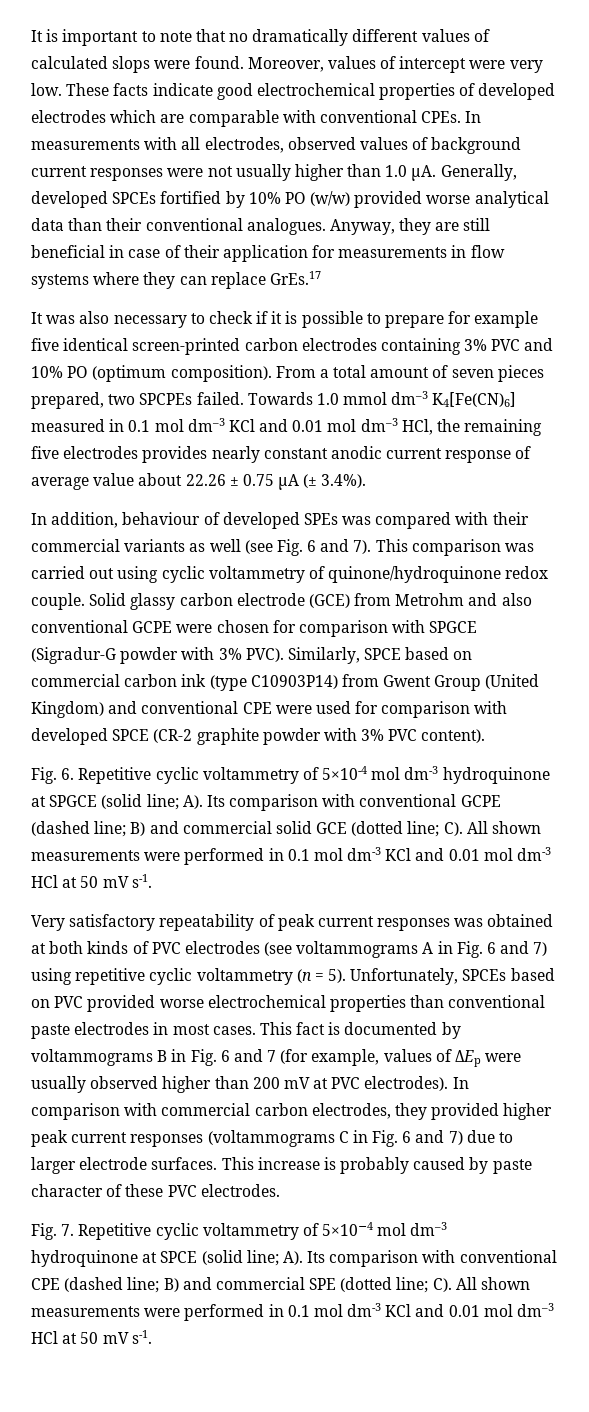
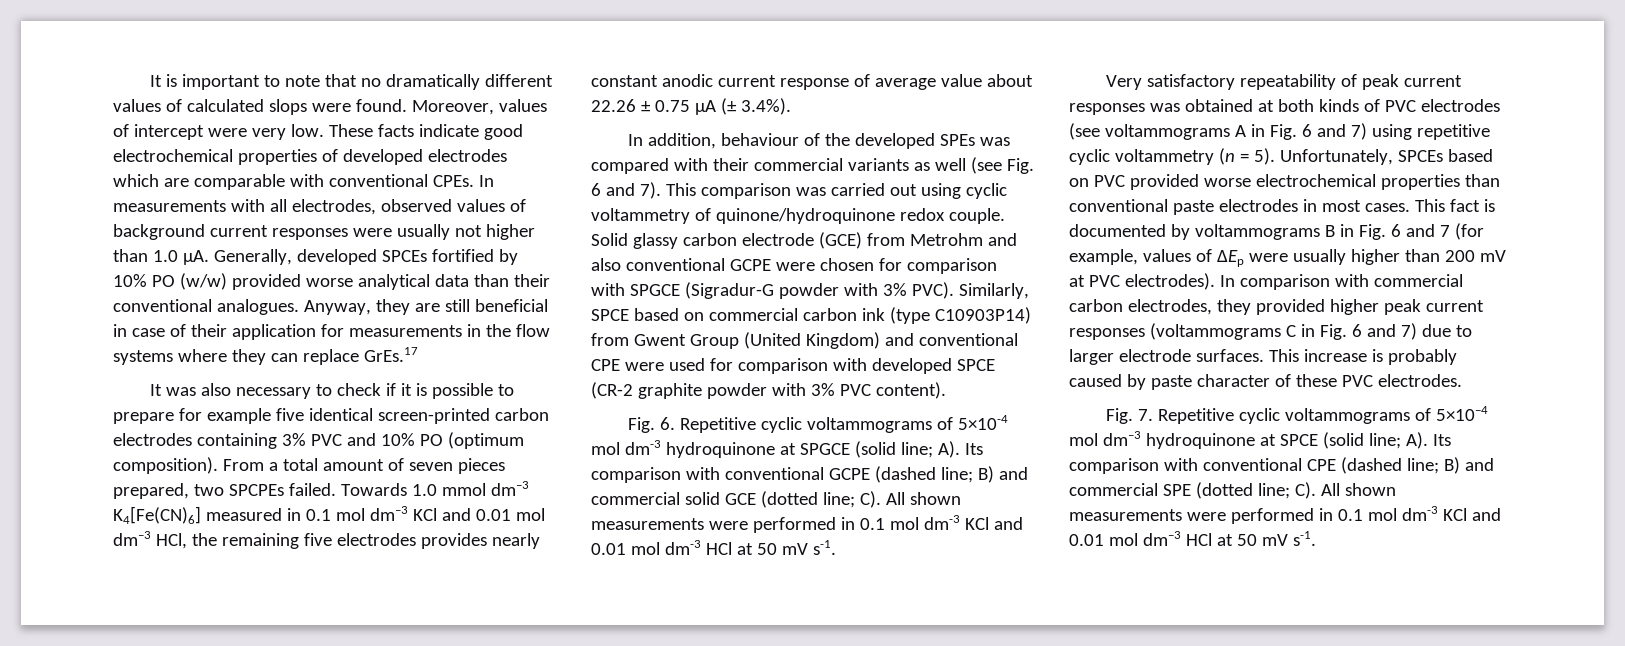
- In measurements with all electrodes, observed values of background current responses were not usually higher than 1.0 µA.
+ In measurements with all electrodes, observed values of background current responses were usually not higher than 1.0 µA.
- Anyway, they are still beneficial in case of their application for measurements in flow systems where they can replace GrEs.17
+ Anyway, they are still beneficial in case of their application for measurements in the flow systems where they can replace GrEs.17
- In addition, behaviour of developed SPEs was compared with their commercial variants as well (see Fig. 6 and 7).
+ In addition, behaviour of the developed SPEs was compared with their commercial variants as well (see Fig. 6 and 7).
- Fig. 6. Repetitive cyclic voltammetry of 5×10-4 mol dm-3 hydroquinone at SPGCE (solid line; A). Its comparison with conventional GCPE (dashed line; B) and commercial solid GCE (dotted line; C). All shown measurements were performed in 0.1 mol dm-3 KCl and 0.01 mol dm-3 HCl at 50 mV s-1.
+ Fig. 6. Repetitive cyclic voltammograms of 5×10-4 mol dm-3 hydroquinone at SPGCE (solid line; A). Its comparison with conventional GCPE (dashed line; B) and commercial solid GCE (dotted line; C). All shown measurements were performed in 0.1 mol dm-3 KCl and 0.01 mol dm-3 HCl at 50 mV s-1.
- This fact is documented by voltammograms B in Fig. 6 and 7 (for example, values of ΔEp were usually observed higher than 200 mV at PVC electrodes).
+ This fact is documented by voltammograms B in Fig. 6 and 7 (for example, values of ΔEp were usually higher than 200 mV at PVC electrodes).
- Fig. 7. Repetitive cyclic voltammetry of 5×10−4 mol dm–3 hydroquinone at SPCE (solid line; A). Its comparison with conventional CPE (dashed line; B) and commercial SPE (dotted line; C). All shown measurements were performed in 0.1 mol dm-3 KCl and 0.01 mol dm–3 HCl at 50 mV s-1.
+ Fig. 7. Repetitive cyclic voltammograms of 5×10−4 mol dm–3 hydroquinone at SPCE (solid line; A). Its comparison with conventional CPE (dashed line; B) and commercial SPE (dotted line; C). All shown measurements were performed in 0.1 mol dm-3 KCl and 0.01 mol dm–3 HCl at 50 mV s-1.

